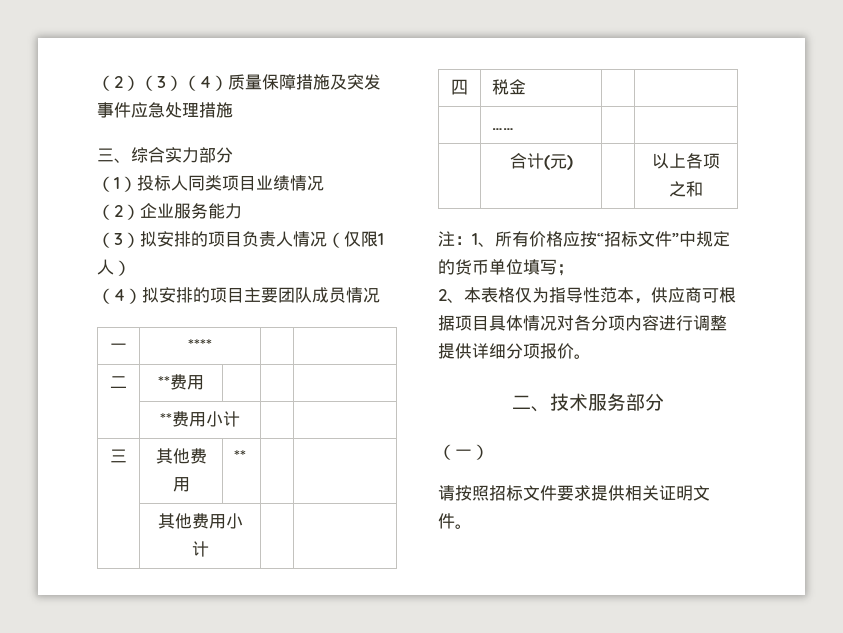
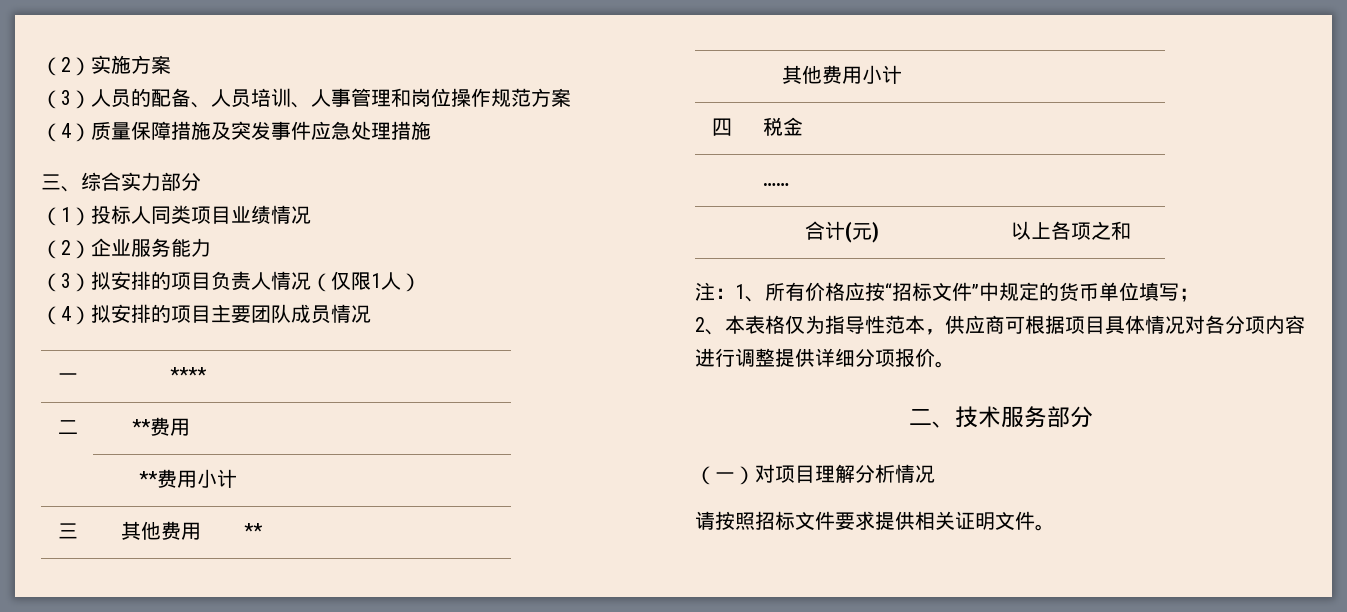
- （2）（3）（4）质量保障措施及突发事件应急处理措施
+ （2）实施方案
+ （3）人员的配备、人员培训、人事管理和岗位操作规范方案
+ （4）质量保障措施及突发事件应急处理措施
- （一）
+ （一）对项目理解分析情况

